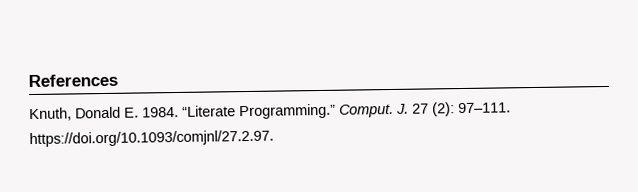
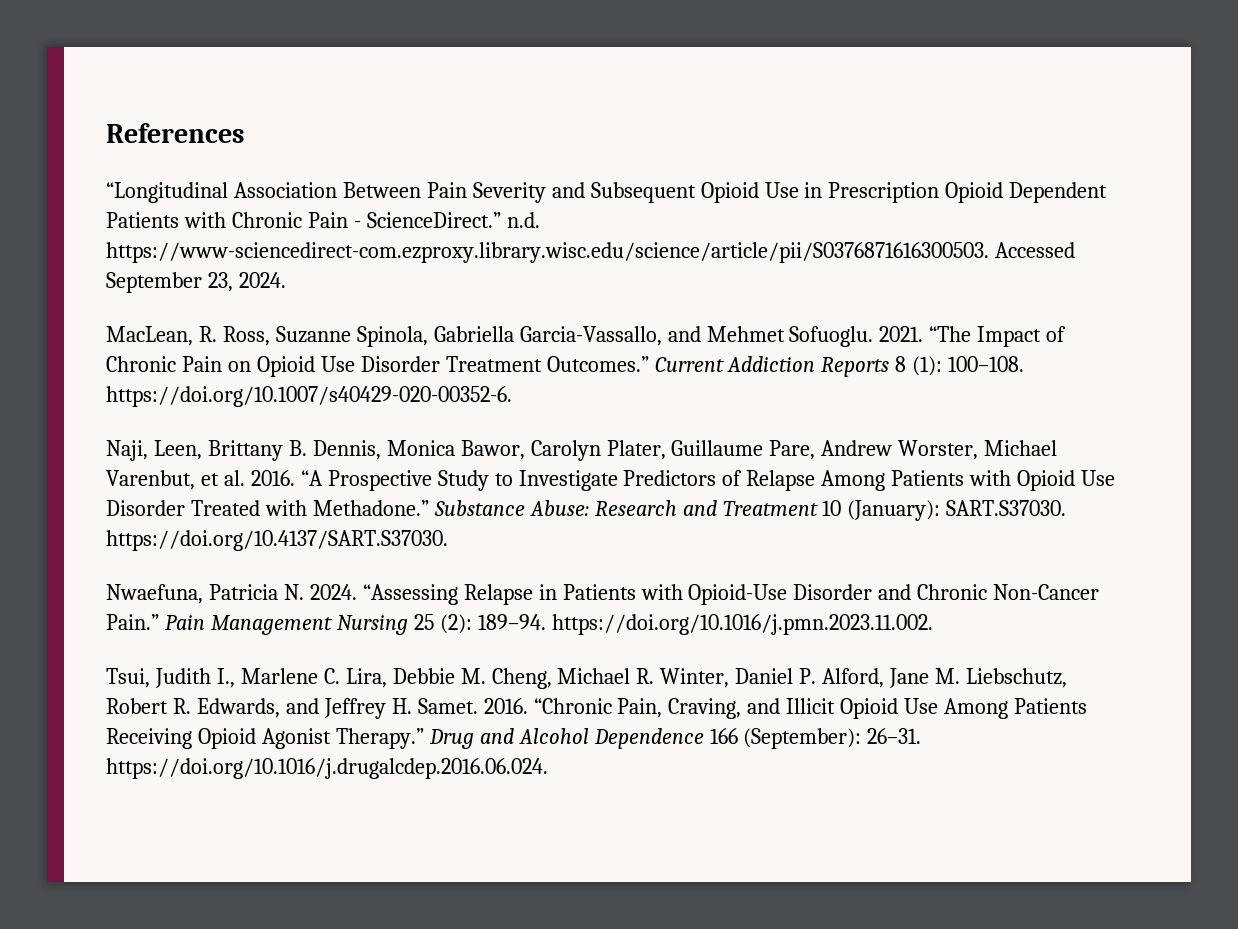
- Knuth, Donald E. 1984. “Literate Programming.” Comput. J. 27 (2): 97–111. https://doi.org/10.1093/comjnl/27.2.97.
+ “Longitudinal Association Between Pain Severity and Subsequent Opioid Use in Prescription Opioid Dependent Patients with Chronic Pain - ScienceDirect.” n.d. https://www-sciencedirect-com.ezproxy.library.wisc.edu/science/article/pii/S0376871616300503. Accessed September 23, 2024.
+ MacLean, R. Ross, Suzanne Spinola, Gabriella Garcia-Vassallo, and Mehmet Sofuoglu. 2021. “The Impact of Chronic Pain on Opioid Use Disorder Treatment Outcomes.” Current Addiction Reports 8 (1): 100–108. https://doi.org/10.1007/s40429-020-00352-6.
+ Naji, Leen, Brittany B. Dennis, Monica Bawor, Carolyn Plater, Guillaume Pare, Andrew Worster, Michael Varenbut, et al. 2016. “A Prospective Study to Investigate Predictors of Relapse Among Patients with Opioid Use Disorder Treated with Methadone.” Substance Abuse: Research and Treatment 10 (January): SART.S37030. https://doi.org/10.4137/SART.S37030.
+ Nwaefuna, Patricia N. 2024. “Assessing Relapse in Patients with Opioid-Use Disorder and Chronic Non-Cancer Pain.” Pain Management Nursing 25 (2): 189–94. https://doi.org/10.1016/j.pmn.2023.11.002.
+ Tsui, Judith I., Marlene C. Lira, Debbie M. Cheng, Michael R. Winter, Daniel P. Alford, Jane M. Liebschutz, Robert R. Edwards, and Jeffrey H. Samet. 2016. “Chronic Pain, Craving, and Illicit Opioid Use Among Patients Receiving Opioid Agonist Therapy.” Drug and Alcohol Dependence 166 (September): 26–31. https://doi.org/10.1016/j.drugalcdep.2016.06.024.

